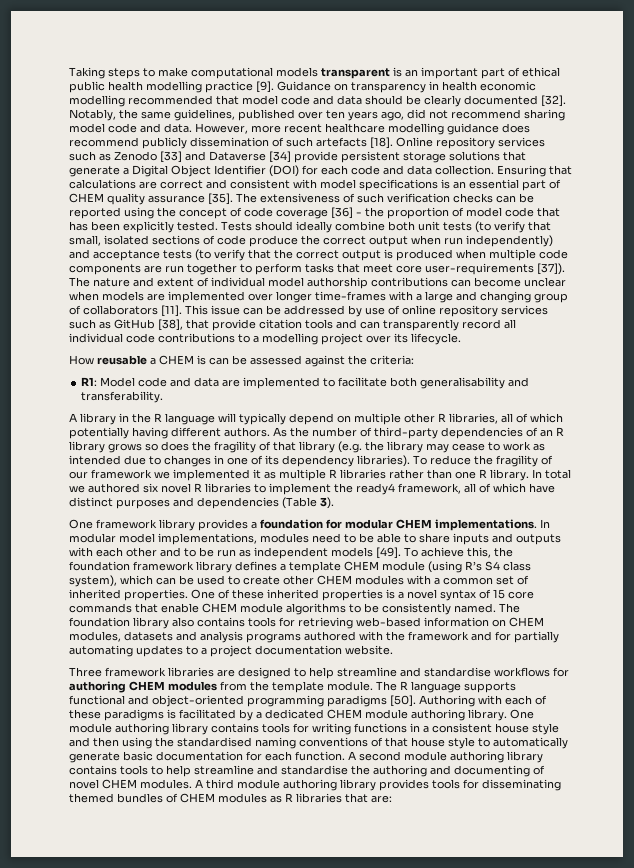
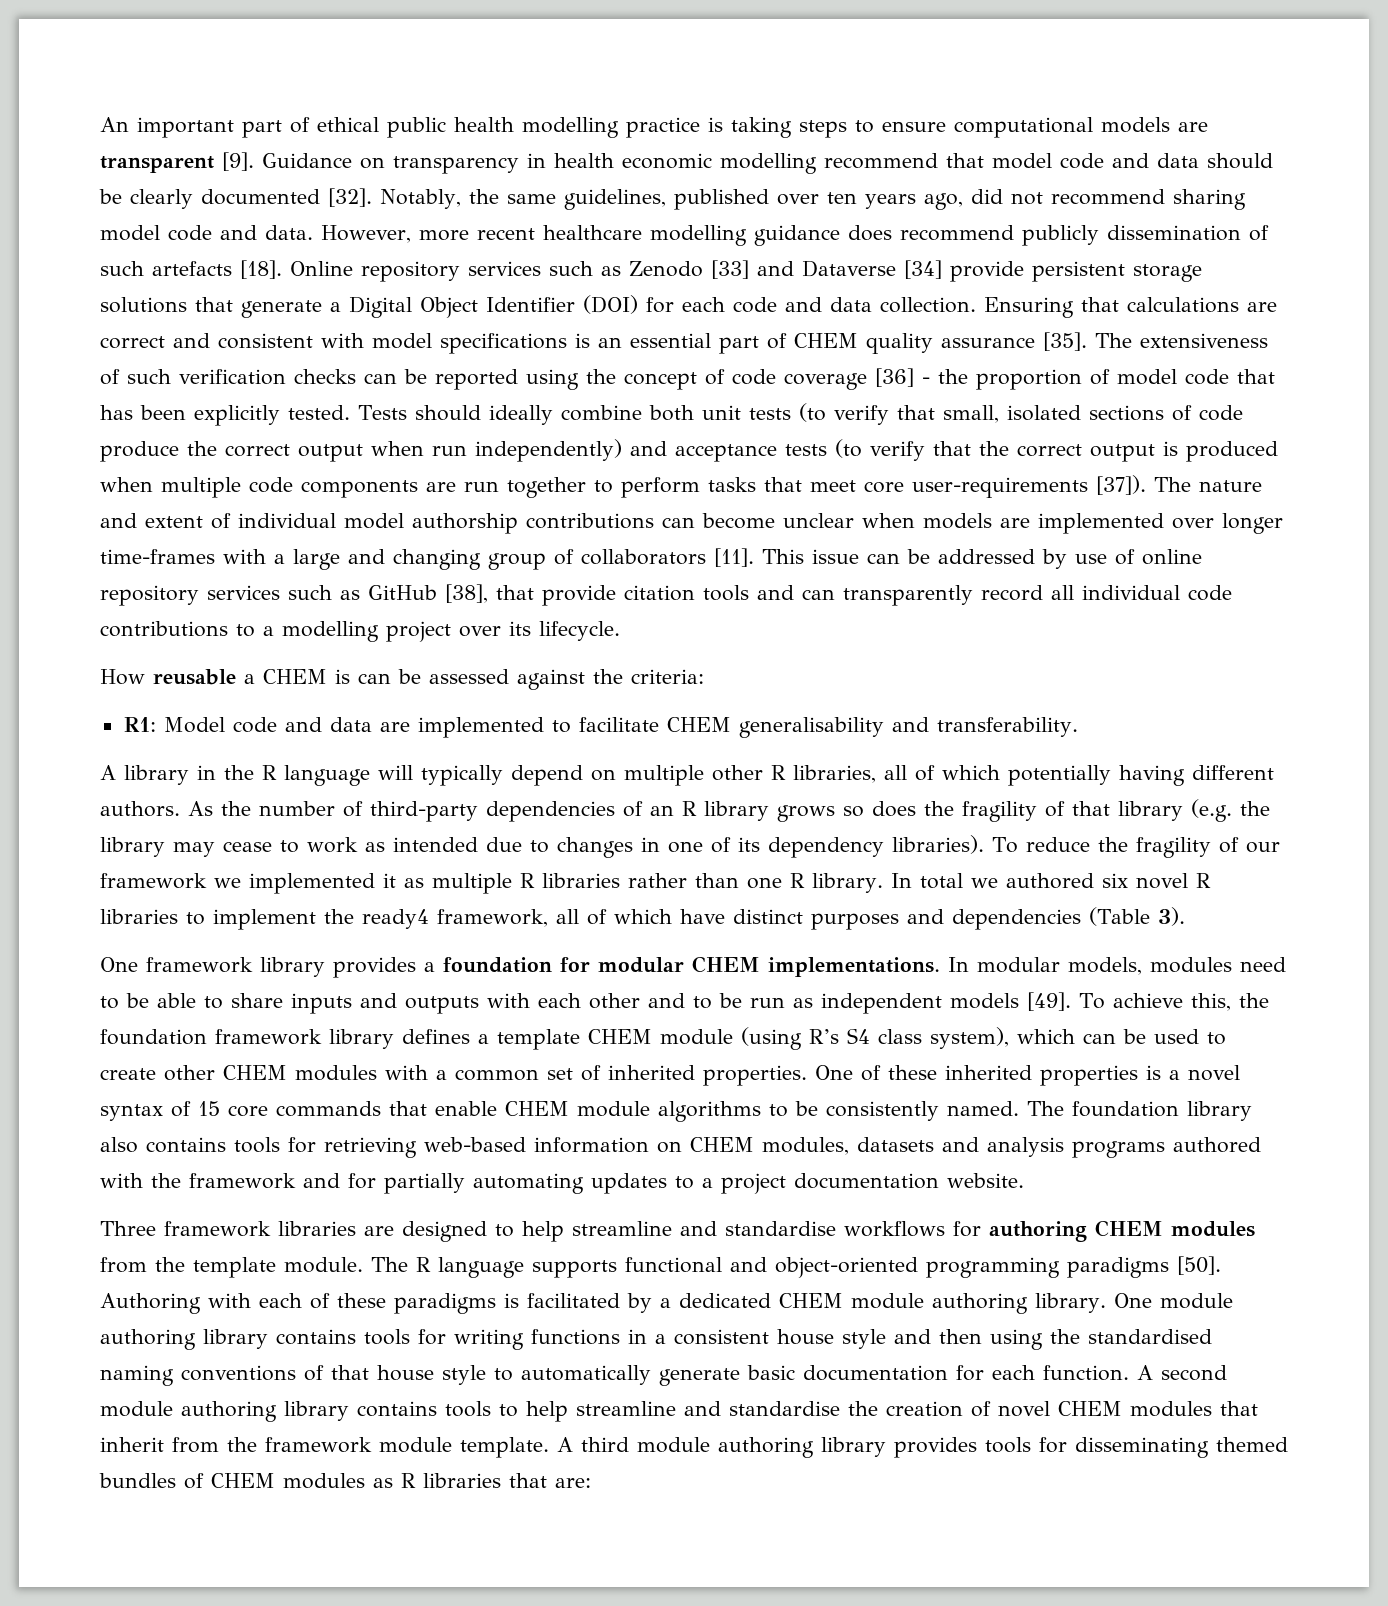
- Taking steps to make computational models transparent is an important part of ethical public health modelling practice [9].
+ An important part of ethical public health modelling practice is taking steps to ensure computational models are transparent [9].
- Guidance on transparency in health economic modelling recommended that model code and data should be clearly documented [32].
+ Guidance on transparency in health economic modelling recommend that model code and data should be clearly documented [32].
- R1: Model code and data are implemented to facilitate both generalisability and transferability.
+ R1: Model code and data are implemented to facilitate CHEM generalisability and transferability.
- In modular model implementations, modules need to be able to share inputs and outputs with each other and to be run as independent models [49].
+ In modular models, modules need to be able to share inputs and outputs with each other and to be run as independent models [49].
- A second module authoring library contains tools to help streamline and standardise the authoring and documenting of novel CHEM modules.
+ A second module authoring library contains tools to help streamline and standardise the creation of novel CHEM modules that inherit from the framework module template.

